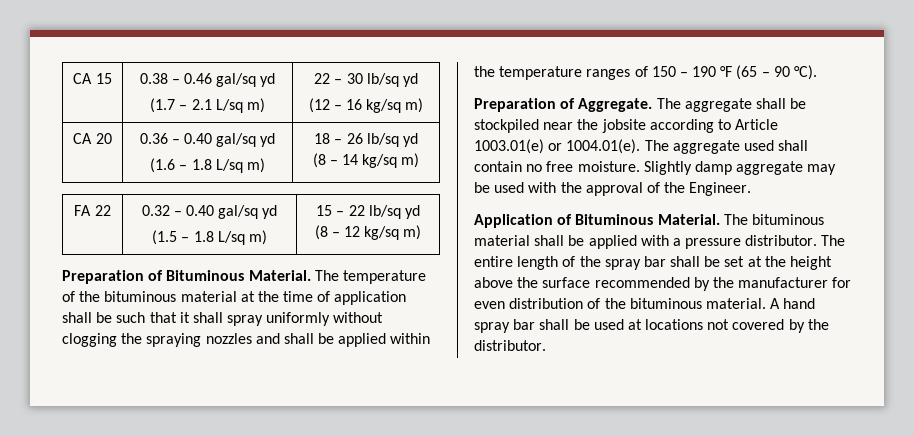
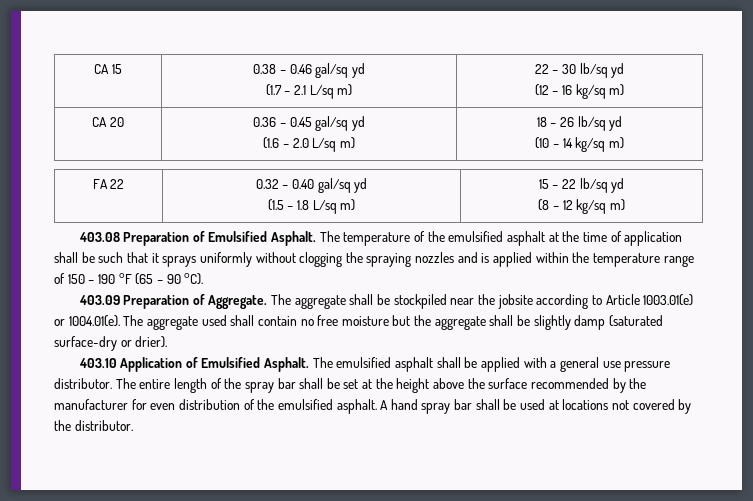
- CA 20 | 0.36 – 0.40 gal/sq yd
- (1.6 – 1.8 L/sq m) | 18 – 26 lb/sq yd
- (8 – 14 kg/sq m)
+ CA 20 | 0.36 – 0.45 gal/sq yd
+ (1.6 – 2.0 L/sq m) | 18 – 26 lb/sq yd
+ (10 – 14 kg/sq m)
- Preparation of Bituminous Material.
+ 403.08 Preparation of Emulsified Asphalt.
- The temperature of the bituminous material at the time of application shall be such that it shall spray uniformly without clogging the spraying nozzles and shall be applied within the temperature ranges of 150 – 190 °F (65 – 90 °C).
+ The temperature of the emulsified asphalt at the time of application shall be such that it sprays uniformly without clogging the spraying nozzles and is applied within the temperature range of 150 – 190 °F (65 – 90 °C).
- Preparation of Aggregate.
+ 403.09 Preparation of Aggregate.
- The aggregate shall be stockpiled near the jobsite according to Article 1003.01(e) or 1004.01(e). The aggregate used shall contain no free moisture. Slightly damp aggregate may be used with the approval of the Engineer.
- Application of Bituminous Material. The bituminous material shall be applied with a pressure distributor.
+ The aggregate shall be stockpiled near the jobsite according to Article 1003.01(e) or 1004.01(e). The aggregate used shall contain no free moisture but the aggregate shall be slightly damp (saturated surface-dry or drier).
+ 403.10 Application of Emulsified Asphalt. The emulsified asphalt shall be applied with a general use pressure distributor.
- The entire length of the spray bar shall be set at the height above the surface recommended by the manufacturer for even distribution of the bituminous material.
+ The entire length of the spray bar shall be set at the height above the surface recommended by the manufacturer for even distribution of the emulsified asphalt.

